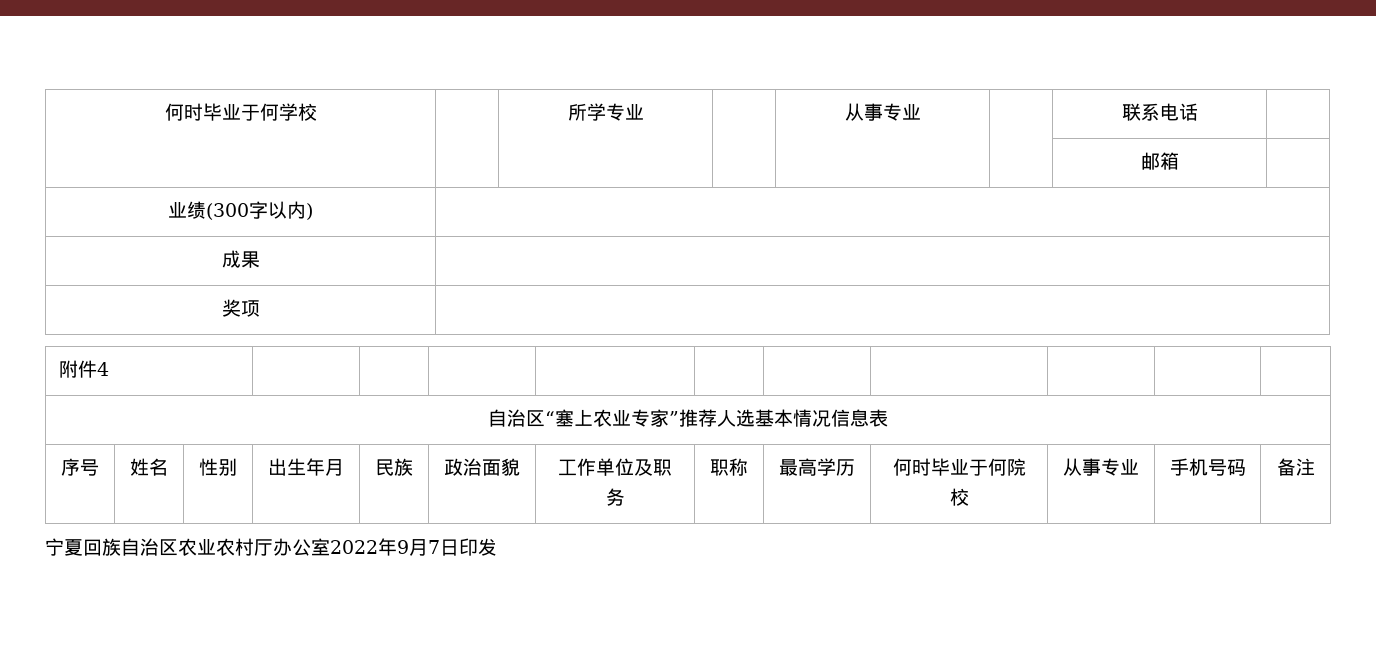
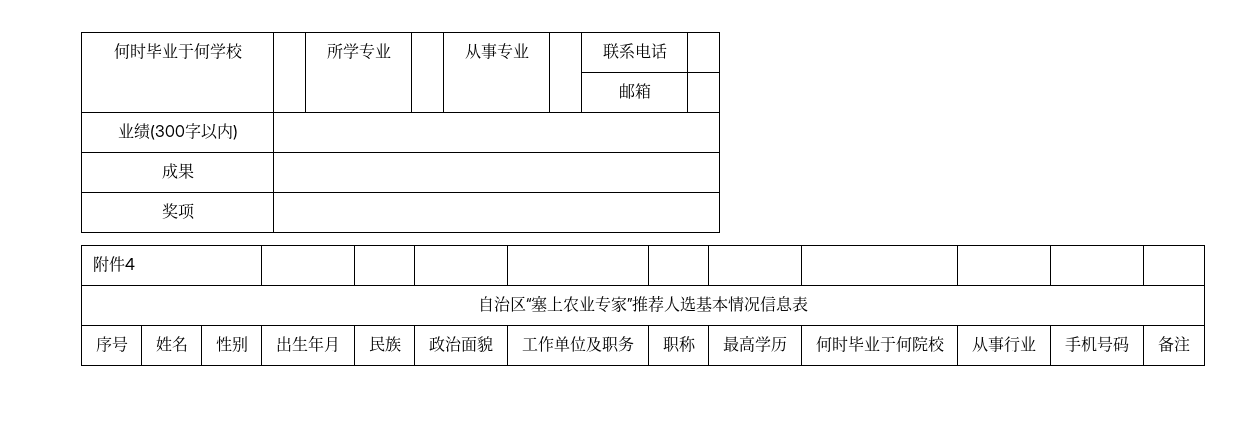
- 序号 | 姓名 | 性别 | 出生年月 | 民族 | 政治面貌 | 工作单位及职务 | 职称 | 最高学历 | 何时毕业于何院校 | 从事专业 | 手机号码 | 备注
+ 序号 | 姓名 | 性别 | 出生年月 | 民族 | 政治面貌 | 工作单位及职务 | 职称 | 最高学历 | 何时毕业于何院校 | 从事行业 | 手机号码 | 备注
- 宁夏回族自治区农业农村厅办公室2022年9月7日印发

